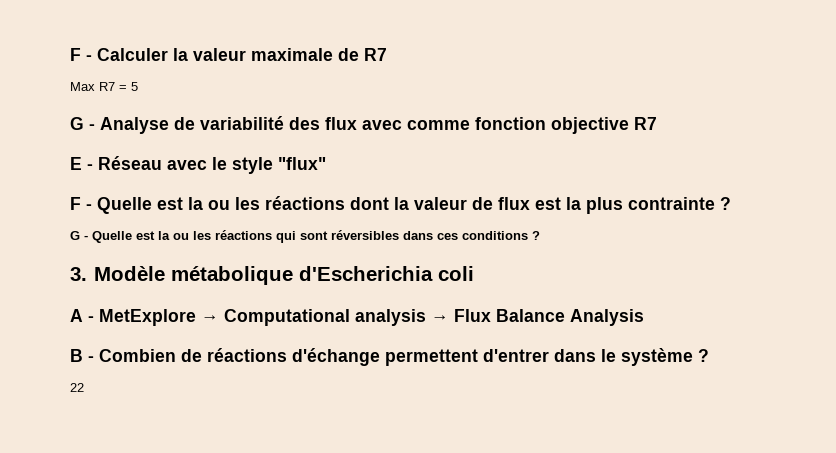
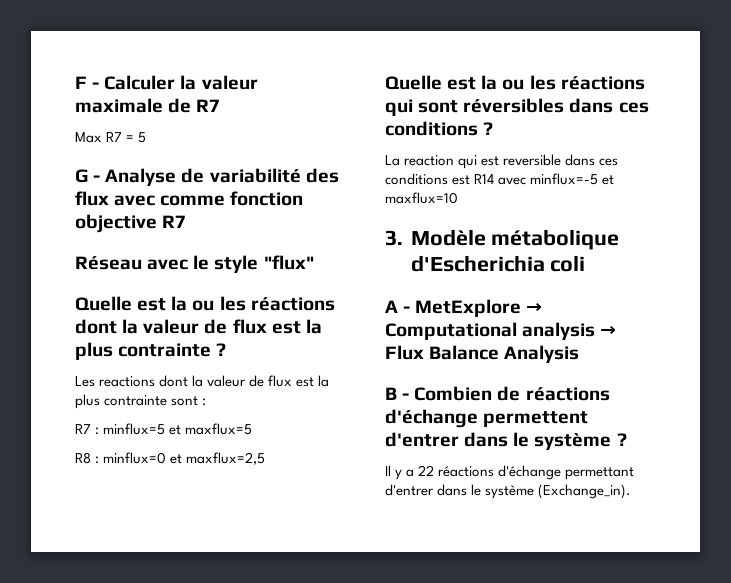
- E - Réseau avec le style "flux"
+ Réseau avec le style "flux"
- F - Quelle est la ou les réactions dont la valeur de flux est la plus contrainte ?
+ Quelle est la ou les réactions dont la valeur de flux est la plus contrainte ?
- G - Quelle est la ou les réactions qui sont réversibles dans ces conditions ?
+ Les reactions dont la valeur de flux est la plus contrainte sont :
+ R7 : minflux=5 et maxflux=5
+ R8 : minflux=0 et maxflux=2,5
+ Quelle est la ou les réactions qui sont réversibles dans ces conditions ?
+ La reaction qui est reversible dans ces conditions est R14 avec minflux=-5 et maxflux=10
- 22
+ Il y a 22 réactions d'échange permettant d'entrer dans le système (Exchange_in).

